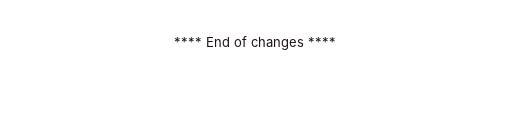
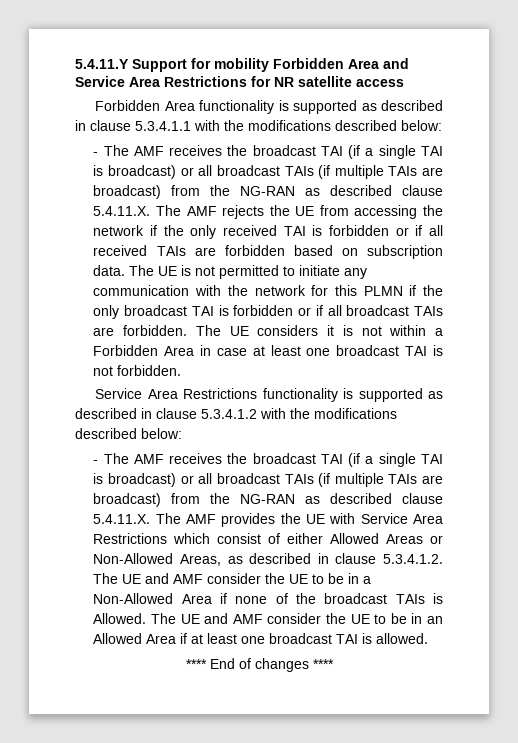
+ 5.4.11.Y Support for mobility Forbidden Area and Service Area Restrictions for NR satellite access
+ Forbidden Area functionality is supported as described in clause 5.3.4.1.1 with the modifications described below:
+ - The AMF receives the broadcast TAI (if a single TAI is broadcast) or all broadcast TAIs (if multiple TAIs are broadcast) from the NG-RAN as described clause 5.4.11.X. The AMF rejects the UE from accessing the network if the only received TAI is forbidden or if all received TAIs are forbidden based on subscription data. The UE is not permitted to initiate any communication with the network for this PLMN if the only broadcast TAI is forbidden or if all broadcast TAIs are forbidden. The UE considers it is not within a Forbidden Area in case at least one broadcast TAI is not forbidden.
+ Service Area Restrictions functionality is supported as described in clause 5.3.4.1.2 with the modifications described below:
+ - The AMF receives the broadcast TAI (if a single TAI is broadcast) or all broadcast TAIs (if multiple TAIs are broadcast) from the NG-RAN as described clause 5.4.11.X. The AMF provides the UE with Service Area Restrictions which consist of either Allowed Areas or Non-Allowed Areas, as described in clause 5.3.4.1.2. The UE and AMF consider the UE to be in a Non-Allowed Area if none of the broadcast TAIs is Allowed. The UE and AMF consider the UE to be in an Allowed Area if at least one broadcast TAI is allowed.

